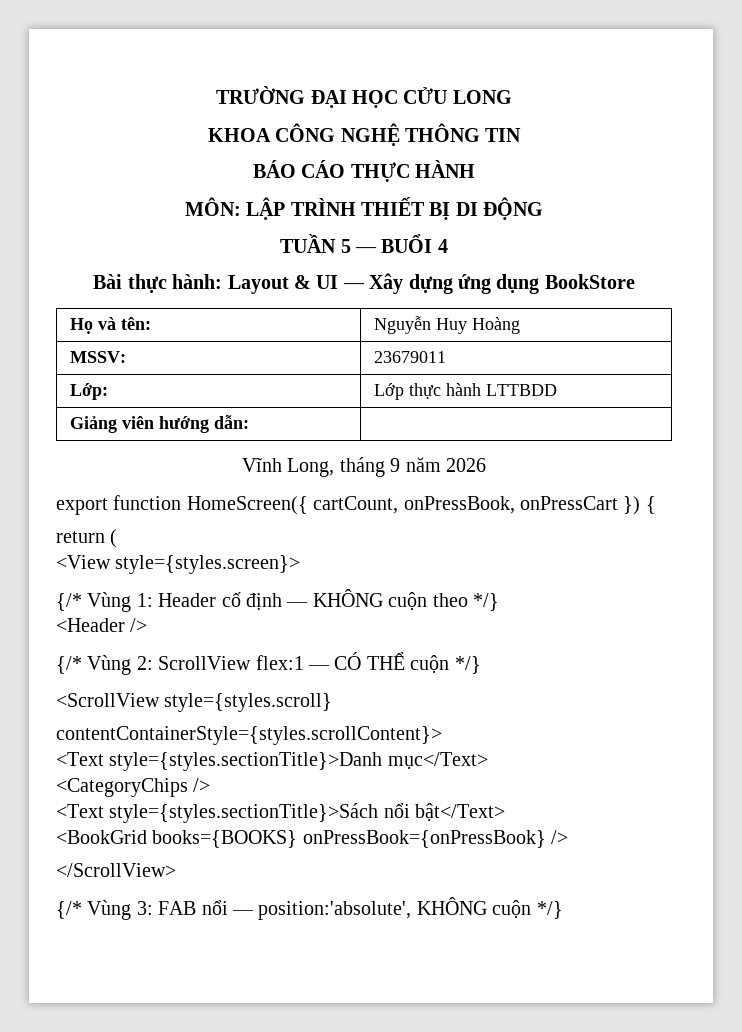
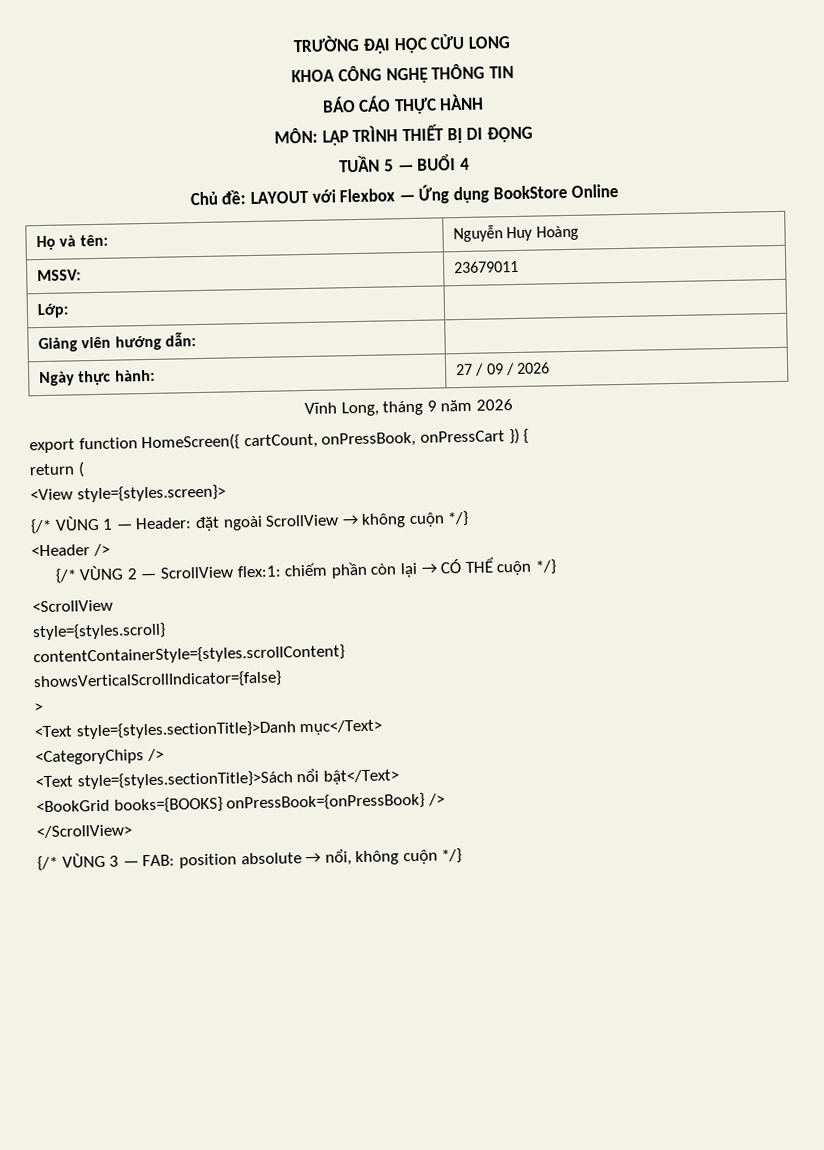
- Bài thực hành: Layout & UI — Xây dựng ứng dụng BookStore
+ Chủ đề: LAYOUT với Flexbox — Ứng dụng BookStore Online
- Lớp: | Lớp thực hành LTTBDD
+ Lớp: |
+ Ngày thực hành: | 27 / 09 / 2026
- {/* Vùng 1: Header cố định — KHÔNG cuộn theo */}
+ {/* VÙNG 1 — Header: đặt ngoài ScrollView → không cuộn */}
  <Header />
- {/* Vùng 2: ScrollView flex:1 — CÓ THỂ cuộn */}
+ {/* VÙNG 2 — ScrollView flex:1: chiếm phần còn lại → CÓ THỂ cuộn */}
- <ScrollView style={styles.scroll}
+ <ScrollView
+ style={styles.scroll}
- contentContainerStyle={styles.scrollContent}>
+ contentContainerStyle={styles.scrollContent}
+ showsVerticalScrollIndicator={false}
+ >
- {/* Vùng 3: FAB nổi — position:'absolute', KHÔNG cuộn */}
+ {/* VÙNG 3 — FAB: position absolute → nổi, không cuộn */}

